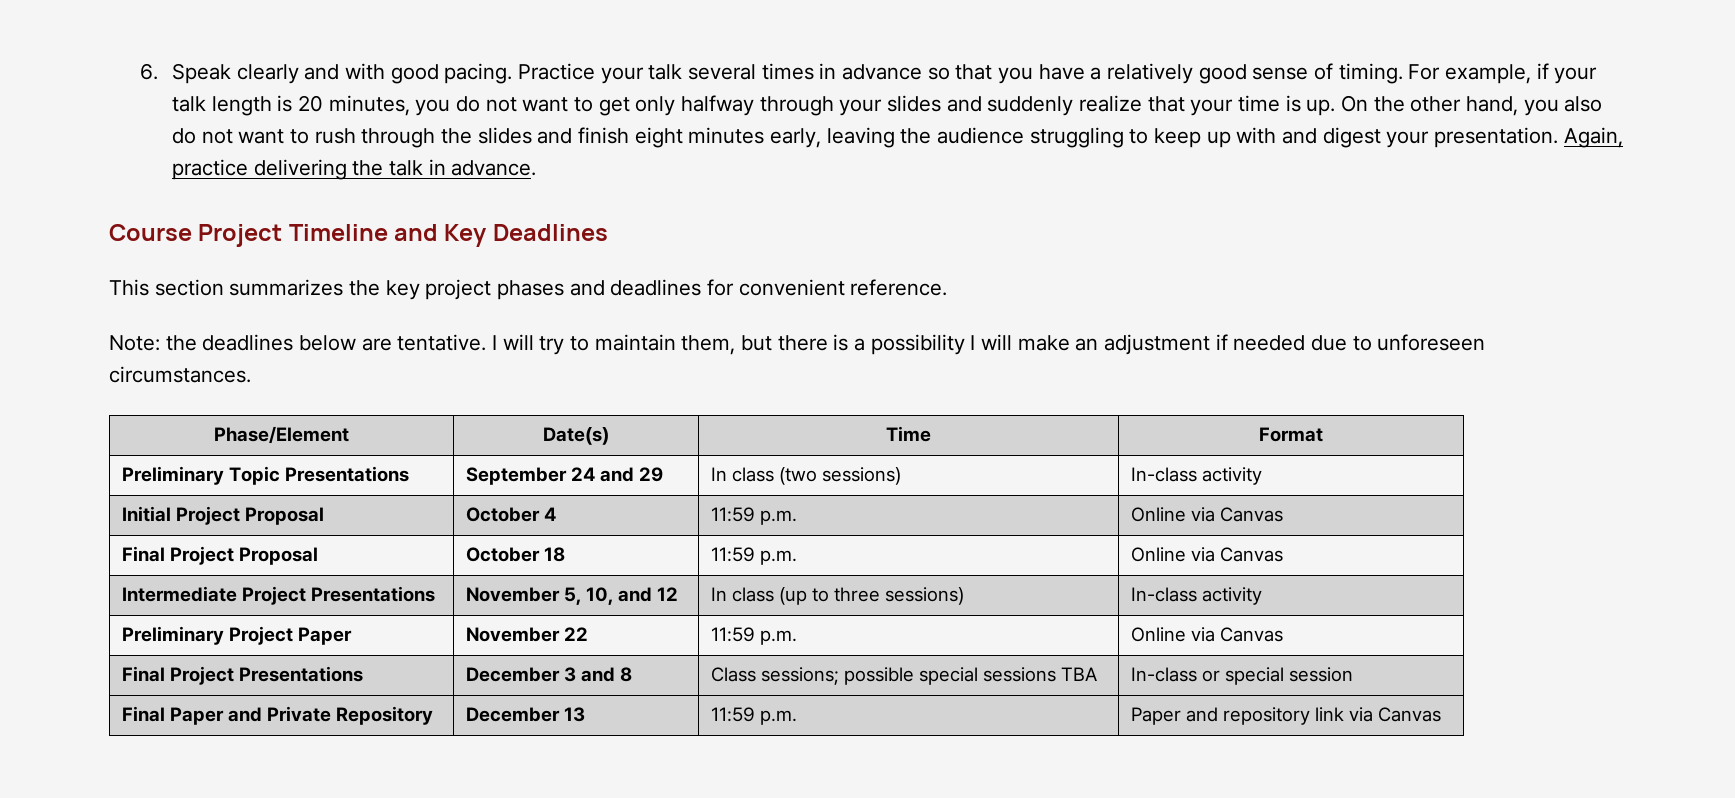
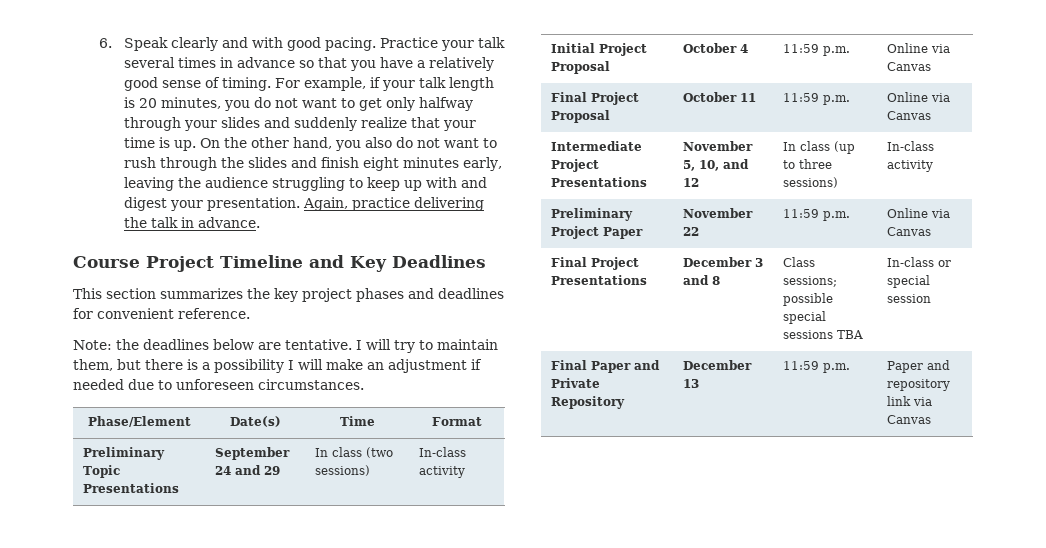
- Final Project Proposal | October 18 | 11:59 p.m. | Online via Canvas
+ Final Project Proposal | October 11 | 11:59 p.m. | Online via Canvas

